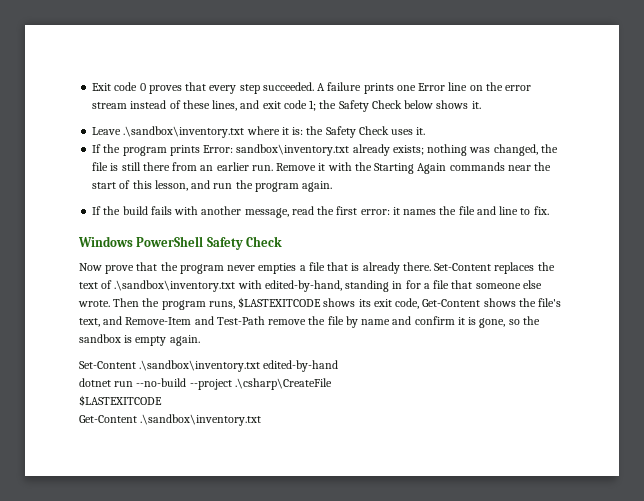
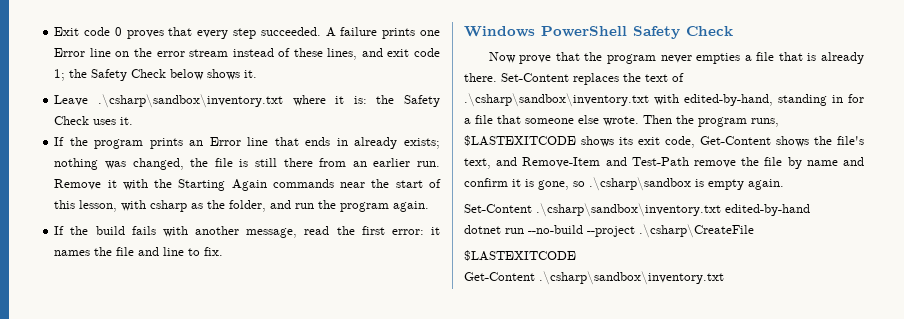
- Leave .\sandbox\inventory.txt where it is: the Safety Check uses it.
+ Leave .\csharp\sandbox\inventory.txt where it is: the Safety Check uses it.
- If the program prints Error: sandbox\inventory.txt already exists; nothing was changed, the file is still there from an earlier run.
+ If the program prints an Error line that ends in already exists; nothing was changed, the file is still there from an earlier run.
- Remove it with the Starting Again commands near the start of this lesson, and run the program again.
+ Remove it with the Starting Again commands near the start of this lesson, with csharp as the folder, and run the program again.
- Set-Content replaces the text of .\sandbox\inventory.txt with edited-by-hand, standing in for a file that someone else wrote.
+ Set-Content replaces the text of .\csharp\sandbox\inventory.txt with edited-by-hand, standing in for a file that someone else wrote.
- Then the program runs, $LASTEXITCODE shows its exit code, Get-Content shows the file's text, and Remove-Item and Test-Path remove the file by name and confirm it is gone, so the sandbox is empty again.
+ Then the program runs, $LASTEXITCODE shows its exit code, Get-Content shows the file's text, and Remove-Item and Test-Path remove the file by name and confirm it is gone, so .\csharp\sandbox is empty again.
- Set-Content .\sandbox\inventory.txt edited-by-hand
+ Set-Content .\csharp\sandbox\inventory.txt edited-by-hand
- Get-Content .\sandbox\inventory.txt
+ Get-Content .\csharp\sandbox\inventory.txt

